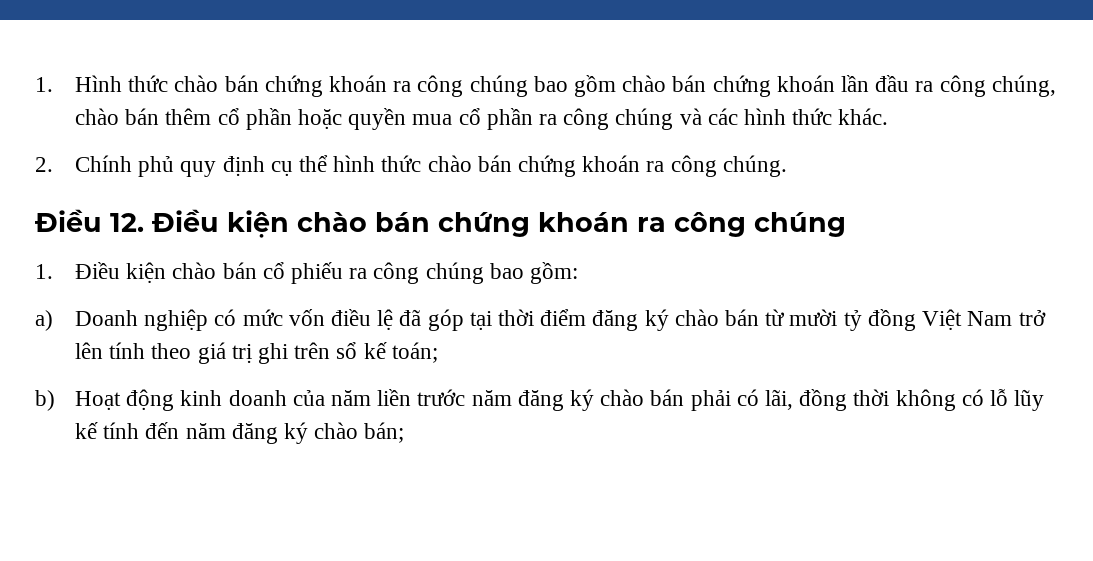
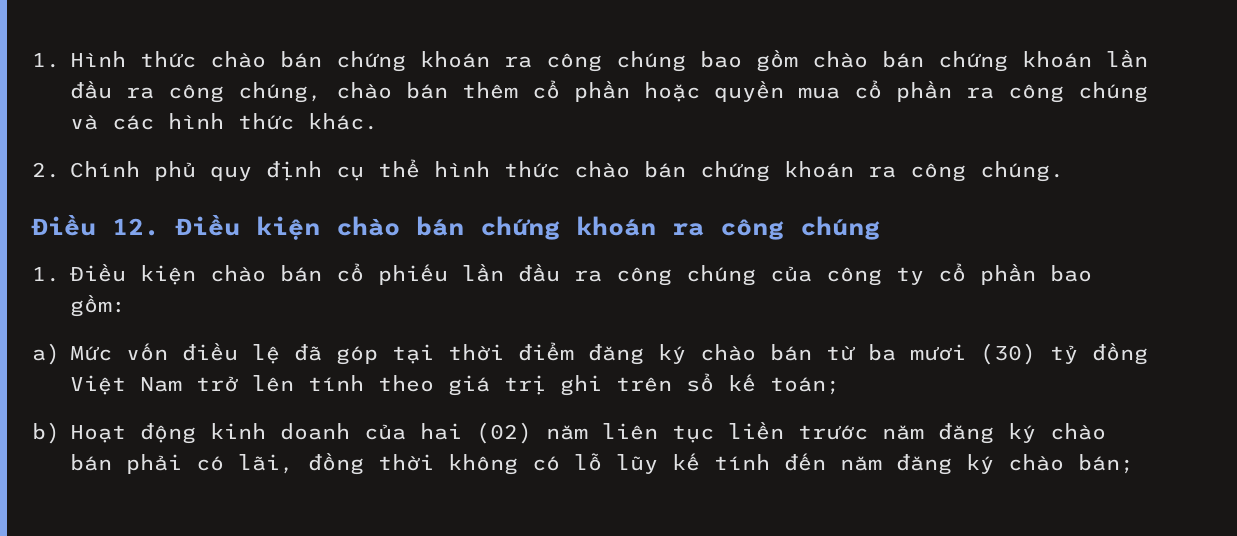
- 1. Điều kiện chào bán cổ phiếu ra công chúng bao gồm:
+ 1. Điều kiện chào bán cổ phiếu lần đầu ra công chúng của công ty cổ phần bao gồm:
- a) Doanh nghiệp có mức vốn điều lệ đã góp tại thời điểm đăng ký chào bán từ mười tỷ đồng Việt Nam trở lên tính theo giá trị ghi trên sổ kế toán;
+ a) Mức vốn điều lệ đã góp tại thời điểm đăng ký chào bán từ ba mươi (30) tỷ đồng Việt Nam trở lên tính theo giá trị ghi trên sổ kế toán;
- b) Hoạt động kinh doanh của năm liền trước năm đăng ký chào bán phải có lãi, đồng thời không có lỗ lũy kế tính đến năm đăng ký chào bán;
+ b) Hoạt động kinh doanh của hai (02) năm liên tục liền trước năm đăng ký chào bán phải có lãi, đồng thời không có lỗ lũy kế tính đến năm đăng ký chào bán;

